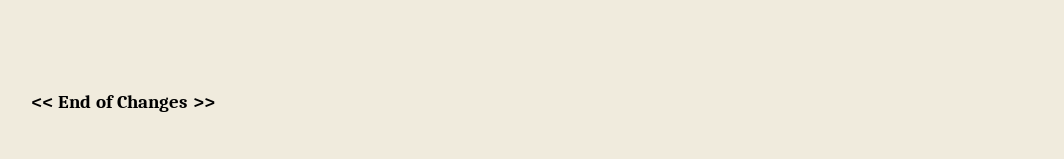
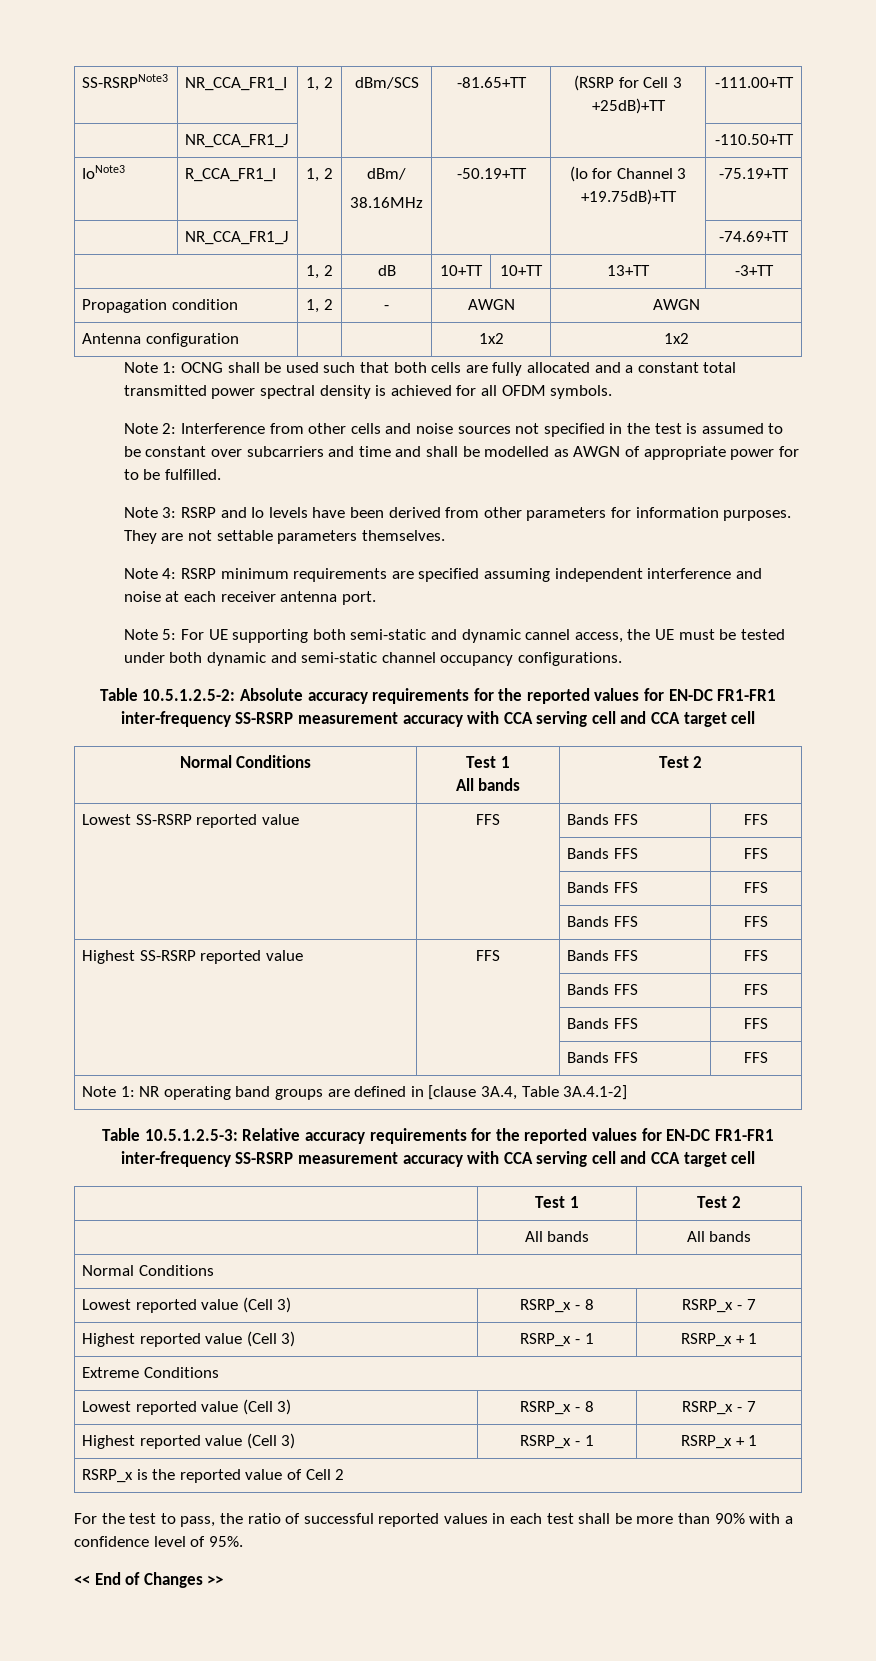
+ SS-RSRPNote3 | NR_CCA_FR1_I | 1, 2 | dBm/SCS | -81.65+TT | (RSRP for Cell 3 +25dB)+TT | -111.00+TT
+ | NR_CCA_FR1_J | | | | | -110.50+TT
+ IoNote3 | R_CCA_FR1_I | 1, 2 | dBm/
+ 38.16MHz | -50.19+TT | (Io for Channel 3 +19.75dB)+TT | -75.19+TT
+ | NR_CCA_FR1_J | | | | | -74.69+TT
+ | 1, 2 | dB | 10+TT | 10+TT | 13+TT | -3+TT
+ Propagation condition | 1, 2 | - | AWGN | AWGN
+ Antenna configuration | | | 1x2 | 1x2
+ Note 1: OCNG shall be used such that both cells are fully allocated and a constant total transmitted power spectral density is achieved for all OFDM symbols.
+ Note 2: Interference from other cells and noise sources not specified in the test is assumed to be constant over subcarriers and time and shall be modelled as AWGN of appropriate power for to be fulfilled.
+ Note 3: RSRP and Io levels have been derived from other parameters for information purposes. They are not settable parameters themselves.
+ Note 4: RSRP minimum requirements are specified assuming independent interference and noise at each receiver antenna port.
+ Note 5: For UE supporting both semi-static and dynamic cannel access, the UE must be tested under both dynamic and semi-static channel occupancy configurations.
+ Table 10.5.1.2.5-2: Absolute accuracy requirements for the reported values for EN-DC FR1-FR1 inter-frequency SS-RSRP measurement accuracy with CCA serving cell and CCA target cell
+ Normal Conditions | Test 1
+ All bands | Test 2
+ Lowest SS-RSRP reported value | FFS | Bands FFS | FFS
+ | | Bands FFS | FFS
+ | | Bands FFS | FFS
+ | | Bands FFS | FFS
+ Highest SS-RSRP reported value | FFS | Bands FFS | FFS
+ | | Bands FFS | FFS
+ | | Bands FFS | FFS
+ | | Bands FFS | FFS
+ Note 1: NR operating band groups are defined in [clause 3A.4, Table 3A.4.1-2]
+ Table 10.5.1.2.5-3: Relative accuracy requirements for the reported values for EN-DC FR1-FR1 inter-frequency SS-RSRP measurement accuracy with CCA serving cell and CCA target cell
+ | Test 1 | Test 2
+ | All bands | All bands
+ Normal Conditions
+ Lowest reported value (Cell 3) | RSRP_x - 8 | RSRP_x - 7
+ Highest reported value (Cell 3) | RSRP_x - 1 | RSRP_x + 1
+ Extreme Conditions
+ Lowest reported value (Cell 3) | RSRP_x - 8 | RSRP_x - 7
+ Highest reported value (Cell 3) | RSRP_x - 1 | RSRP_x + 1
+ RSRP_x is the reported value of Cell 2
+ For the test to pass, the ratio of successful reported values in each test shall be more than 90% with a confidence level of 95%.

